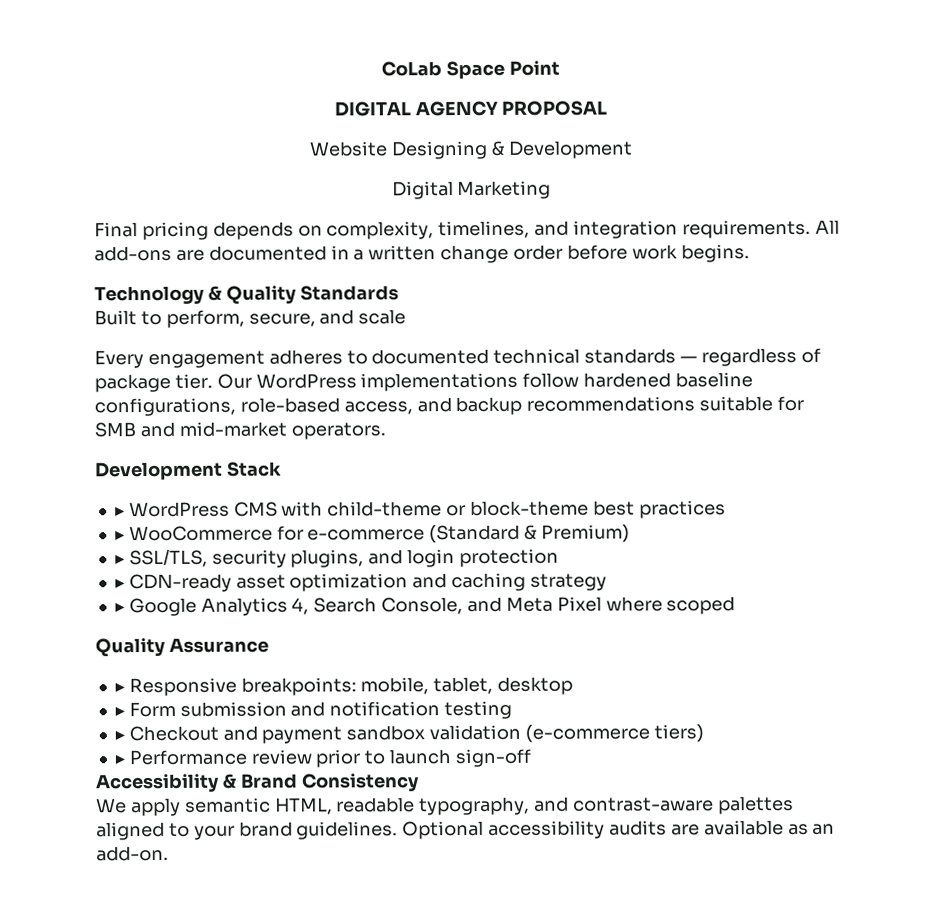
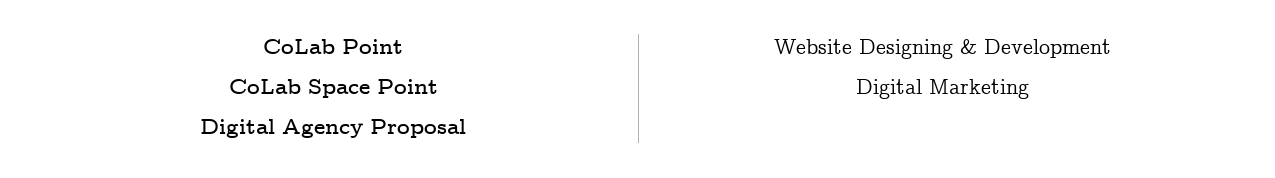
+ CoLab Point
- DIGITAL AGENCY PROPOSAL
+ Digital Agency Proposal
- Final pricing depends on complexity, timelines, and integration requirements. All add-ons are documented in a written change order before work begins.
- Technology & Quality Standards
- Built to perform, secure, and scale
- Every engagement adheres to documented technical standards — regardless of package tier. Our WordPress implementations follow hardened baseline configurations, role-based access, and backup recommendations suitable for SMB and mid-market operators.
- Development Stack
- ▸ WordPress CMS with child-theme or block-theme best practices
- ▸ WooCommerce for e-commerce (Standard & Premium)
- ▸ SSL/TLS, security plugins, and login protection
- ▸ CDN-ready asset optimization and caching strategy
- ▸ Google Analytics 4, Search Console, and Meta Pixel where scoped
- Quality Assurance
- ▸ Responsive breakpoints: mobile, tablet, desktop
- ▸ Form submission and notification testing
- ▸ Checkout and payment sandbox validation (e-commerce tiers)
- ▸ Performance review prior to launch sign-off
- Accessibility & Brand Consistency
- We apply semantic HTML, readable typography, and contrast-aware palettes aligned to your brand guidelines. Optional accessibility audits are available as an add-on.

